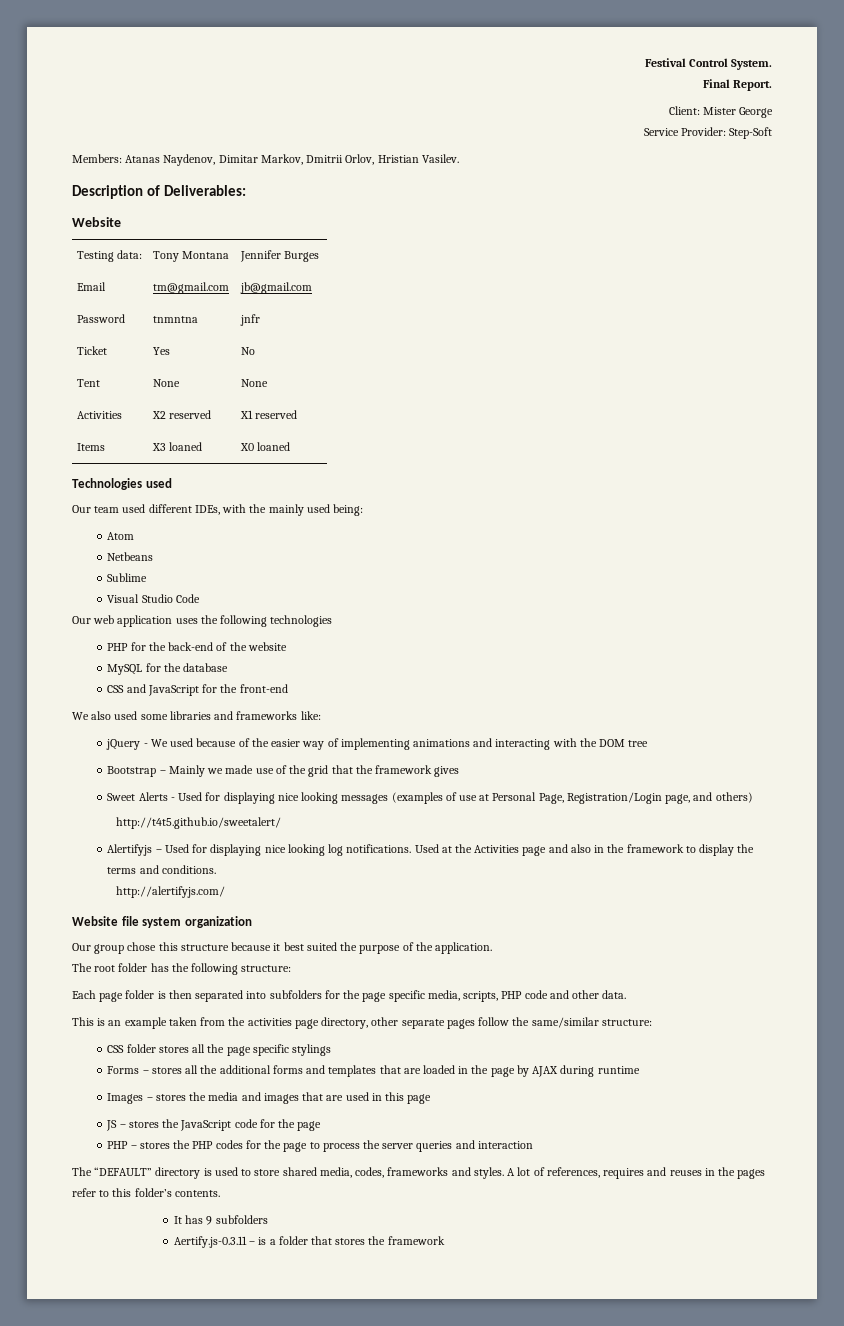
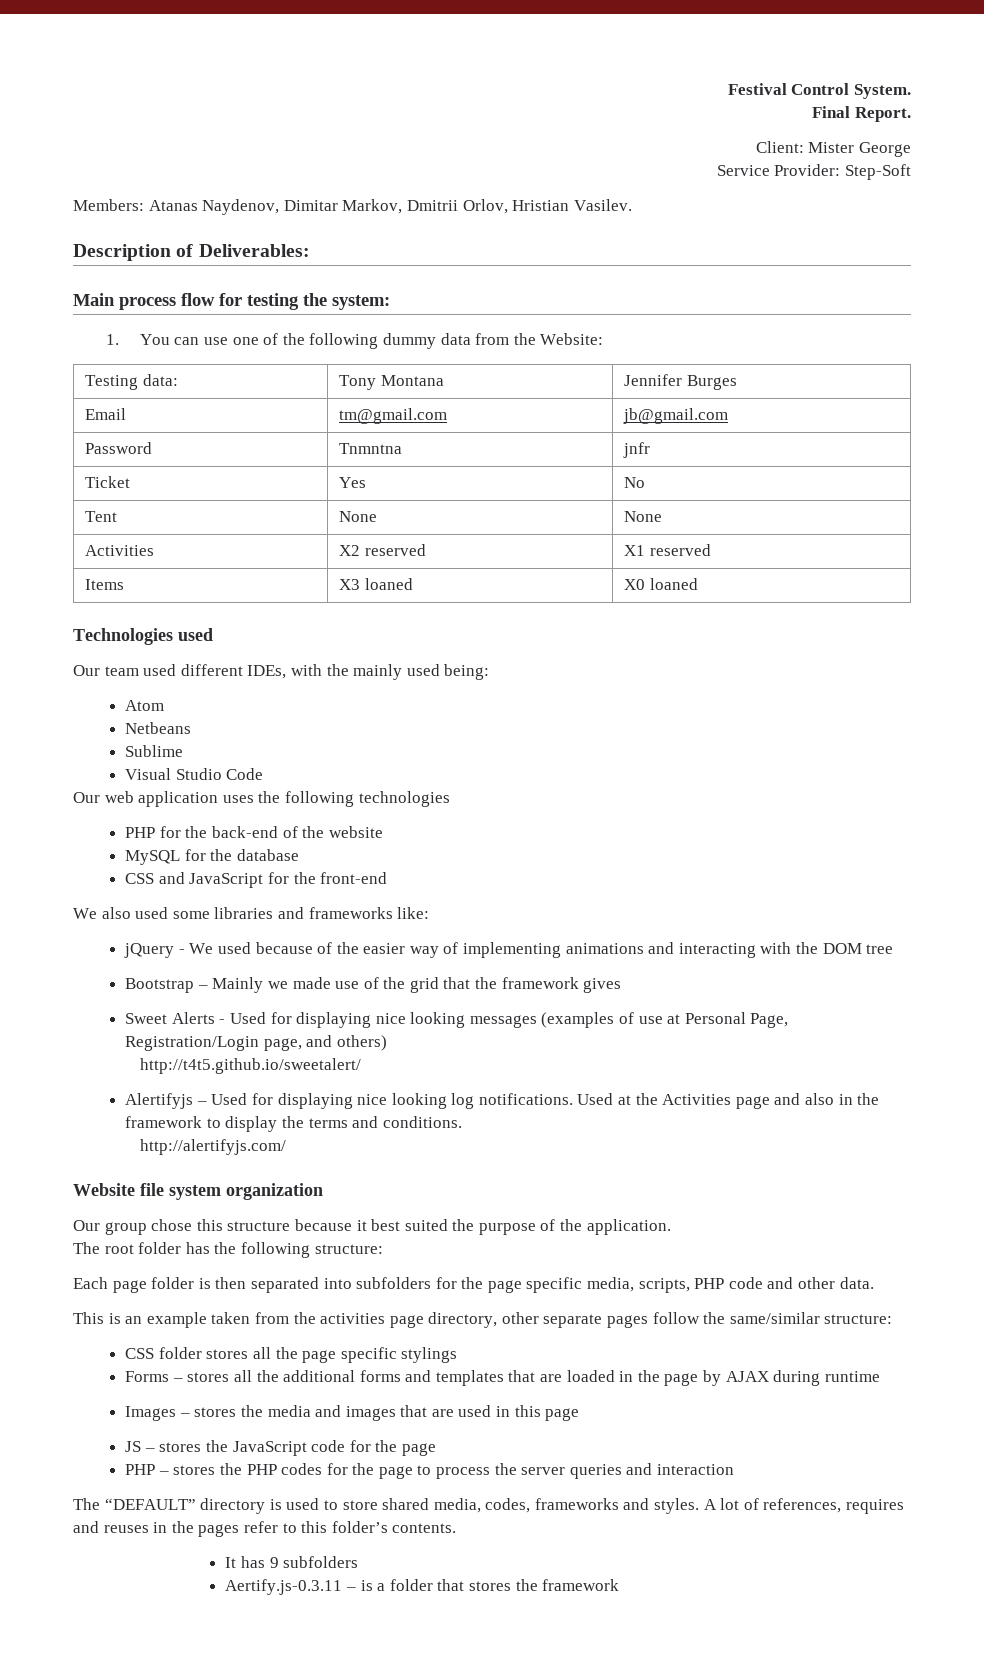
  Description of Deliverables:
- Website
+ Main process flow for testing the system:
+ 1. You can use one of the following dummy data from the Website:
- Password | tnmntna | jnfr
+ Password | Tnmntna | jnfr

